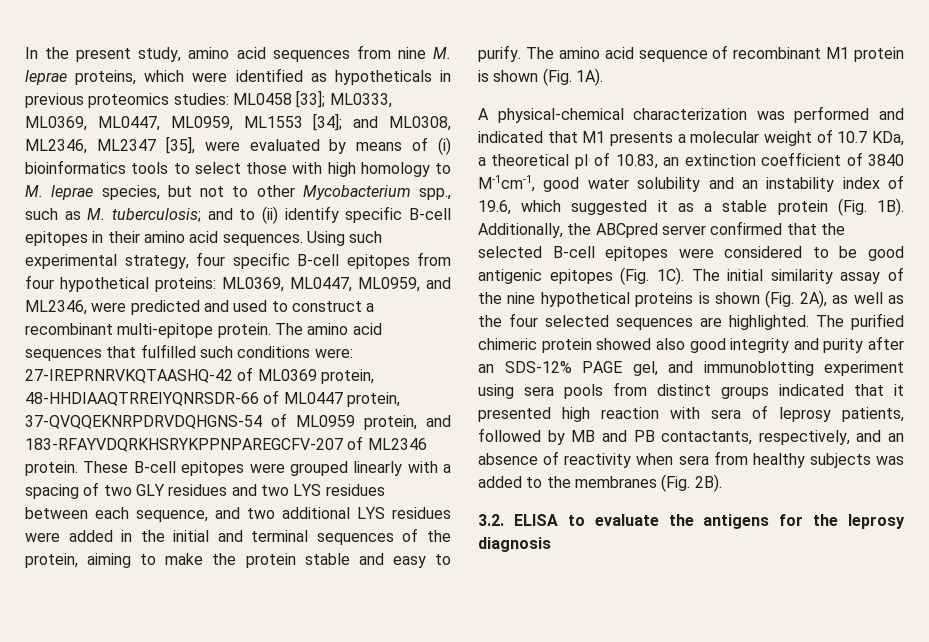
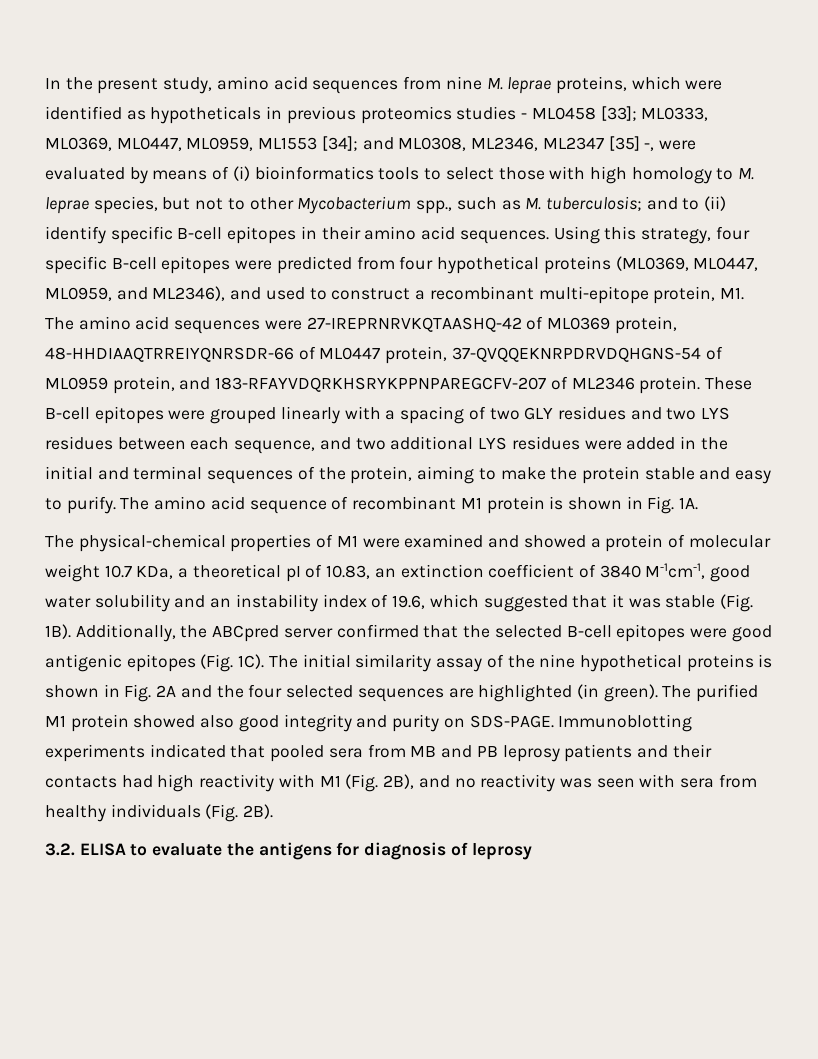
- In the present study, amino acid sequences from nine M. leprae proteins, which were identified as hypotheticals in previous proteomics studies: ML0458 [33];
+ In the present study, amino acid sequences from nine M. leprae proteins, which were identified as hypotheticals in previous proteomics studies - ML0458 [33];
- and ML0308, ML2346, ML2347 [35], were evaluated by means of (i) bioinformatics tools to select those with high homology to M. leprae species, but not to other Mycobacterium spp., such as M. tuberculosis;
+ and ML0308, ML2346, ML2347 [35] -, were evaluated by means of (i) bioinformatics tools to select those with high homology to M. leprae species, but not to other Mycobacterium spp., such as M. tuberculosis;
- Using such experimental strategy, four specific B-cell epitopes from four hypothetical proteins: ML0369, ML0447, ML0959, and ML2346, were predicted and used to construct a recombinant multi-epitope protein. The amino acid sequences that fulfilled such conditions were: 27-IREPRNRVKQTAASHQ-42 of ML0369 protein, 48-HHDIAAQTRREIYQNRSDR-66 of ML0447 protein, 37-QVQQEKNRPDRVDQHGNS-54 of ML0959 protein, and 183-RFAYVDQRKHSRYKPPNPAREGCFV-207 of ML2346 protein.
+ Using this strategy, four specific B-cell epitopes were predicted from four hypothetical proteins (ML0369, ML0447, ML0959, and ML2346), and used to construct a recombinant multi-epitope protein, M1. The amino acid sequences were 27-IREPRNRVKQTAASHQ-42 of ML0369 protein, 48-HHDIAAQTRREIYQNRSDR-66 of ML0447 protein, 37-QVQQEKNRPDRVDQHGNS-54 of ML0959 protein, and 183-RFAYVDQRKHSRYKPPNPAREGCFV-207 of ML2346 protein.
- The amino acid sequence of recombinant M1 protein is shown (Fig. 1A).
- A physical-chemical characterization was performed and indicated that M1 presents a molecular weight of 10.7 KDa, a theoretical pI of 10.83, an extinction coefficient of 3840 M-1cm-1, good water solubility and an instability index of 19.6, which suggested it as a stable protein (Fig. 1B).
+ The amino acid sequence of recombinant M1 protein is shown in Fig. 1A.
+ The physical-chemical properties of M1 were examined and showed a protein of molecular weight 10.7 KDa, a theoretical pI of 10.83, an extinction coefficient of 3840 M-1cm-1, good water solubility and an instability index of 19.6, which suggested that it was stable (Fig. 1B).
- Additionally, the ABCpred server confirmed that the selected B-cell epitopes were considered to be good antigenic epitopes (Fig. 1C).
+ Additionally, the ABCpred server confirmed that the selected B-cell epitopes were good antigenic epitopes (Fig. 1C).
- The initial similarity assay of the nine hypothetical proteins is shown (Fig. 2A), as well as the four selected sequences are highlighted.
+ The initial similarity assay of the nine hypothetical proteins is shown in Fig. 2A and the four selected sequences are highlighted (in green).
- The purified chimeric protein showed also good integrity and purity after an SDS-12% PAGE gel, and immunoblotting experiment using sera pools from distinct groups indicated that it presented high reaction with sera of leprosy patients, followed by MB and PB contactants, respectively, and an absence of reactivity when sera from healthy subjects was added to the membranes (Fig. 2B).
+ The purified M1 protein showed also good integrity and purity on SDS-PAGE. Immunoblotting experiments indicated that pooled sera from MB and PB leprosy patients and their contacts had high reactivity with M1 (Fig. 2B), and no reactivity was seen with sera from healthy individuals (Fig. 2B).
- 3.2. ELISA to evaluate the antigens for the leprosy diagnosis
+ 3.2. ELISA to evaluate the antigens for diagnosis of leprosy

